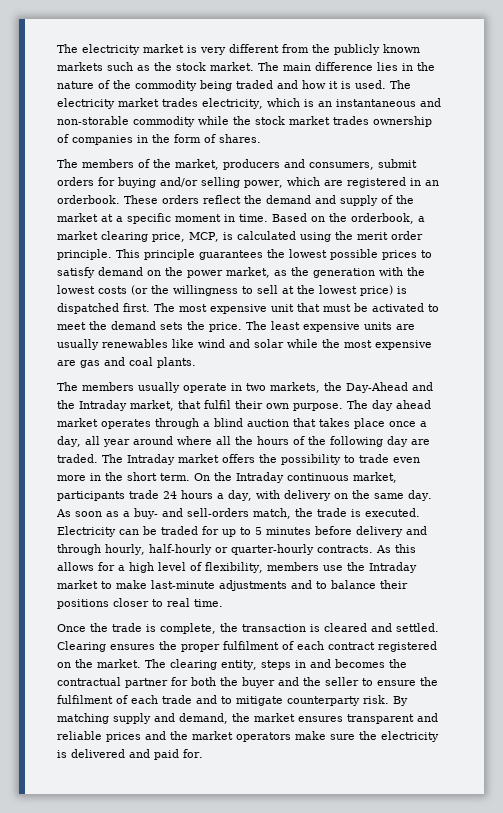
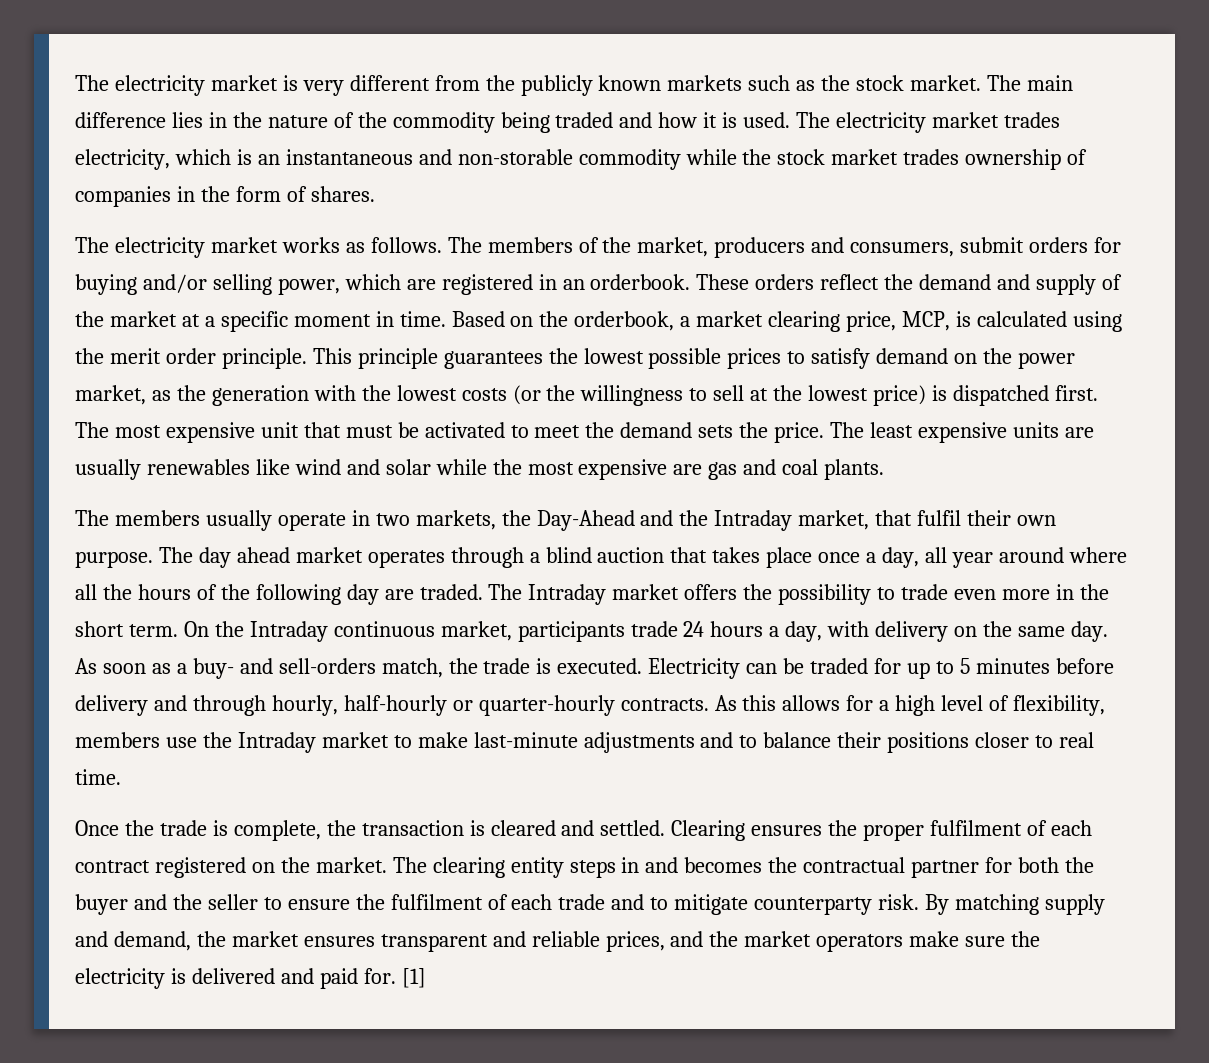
- The members of the market, producers and consumers, submit orders for buying and/or selling power, which are registered in an orderbook.
+ The electricity market works as follows. The members of the market, producers and consumers, submit orders for buying and/or selling power, which are registered in an orderbook.
- The clearing entity, steps in and becomes the contractual partner for both the buyer and the seller to ensure the fulfilment of each trade and to mitigate counterparty risk.
+ The clearing entity steps in and becomes the contractual partner for both the buyer and the seller to ensure the fulfilment of each trade and to mitigate counterparty risk.
- By matching supply and demand, the market ensures transparent and reliable prices and the market operators make sure the electricity is delivered and paid for.
+ By matching supply and demand, the market ensures transparent and reliable prices, and the market operators make sure the electricity is delivered and paid for.
+ [1]

